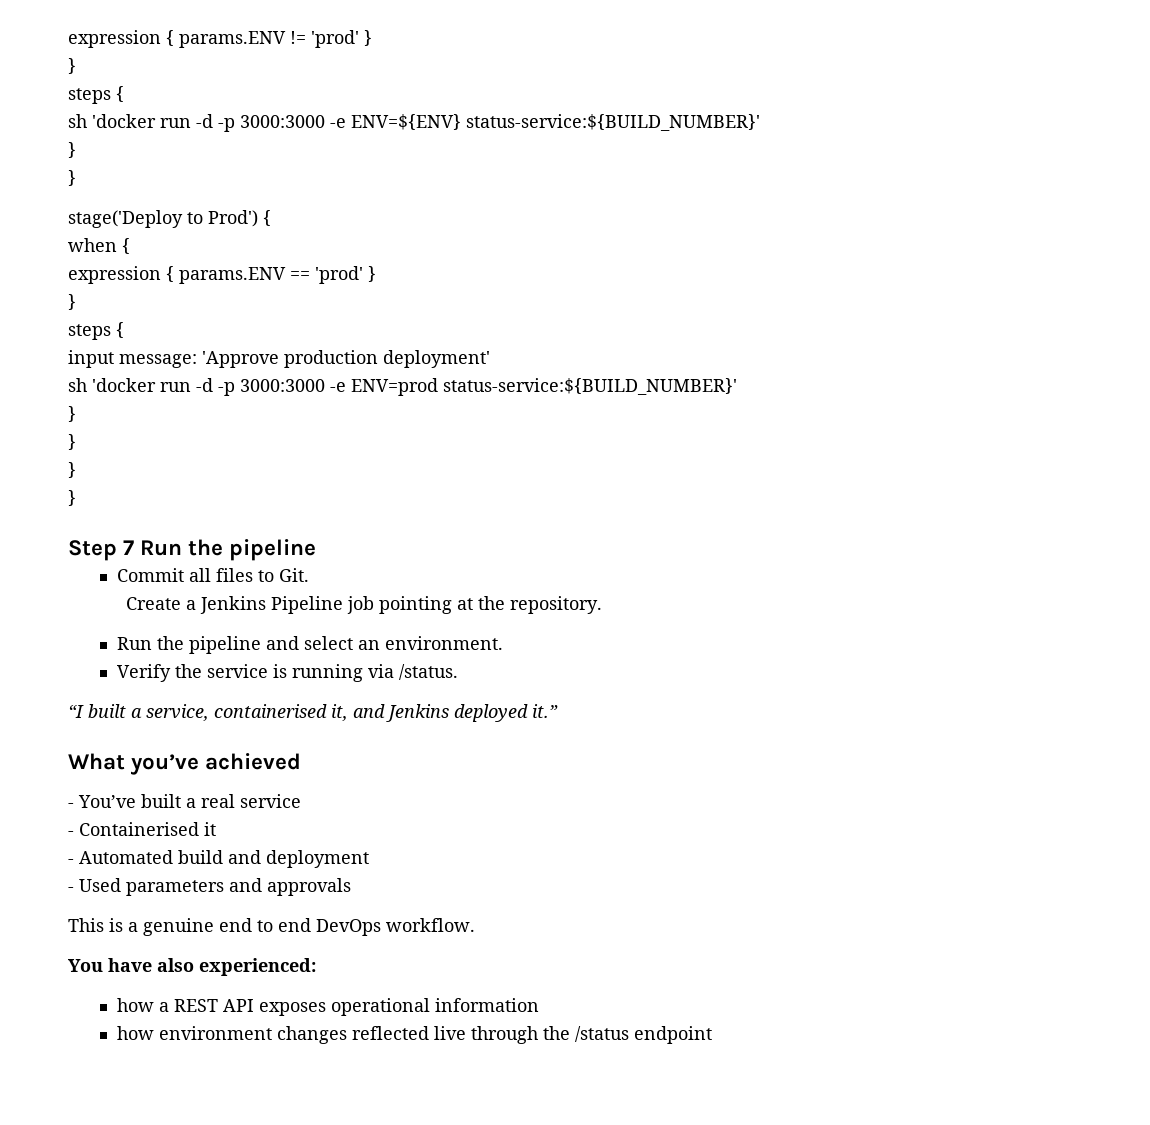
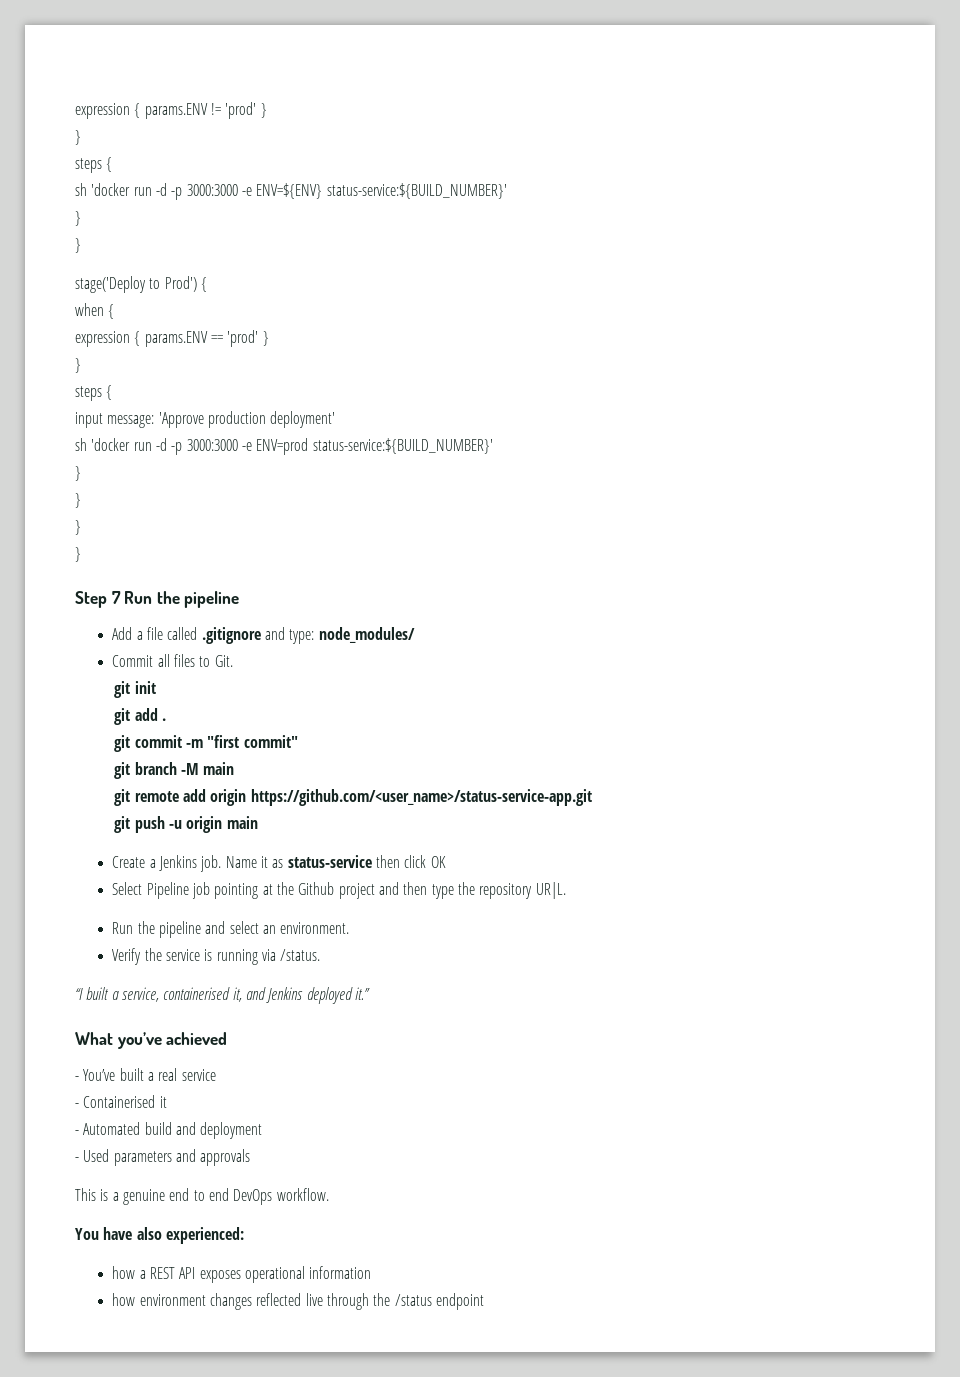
+ Add a file called .gitignore and type: node_modules/
- Create a Jenkins Pipeline job pointing at the repository.
+ git init
+ git add .
+ git commit -m "first commit"
+ git branch -M main
+ git remote add origin https://github.com/<user_name>/status-service-app.git
+ git push -u origin main
+ Create a Jenkins job. Name it as status-service then click OK
+ Select Pipeline job pointing at the Github project and then type the repository UR|L.

